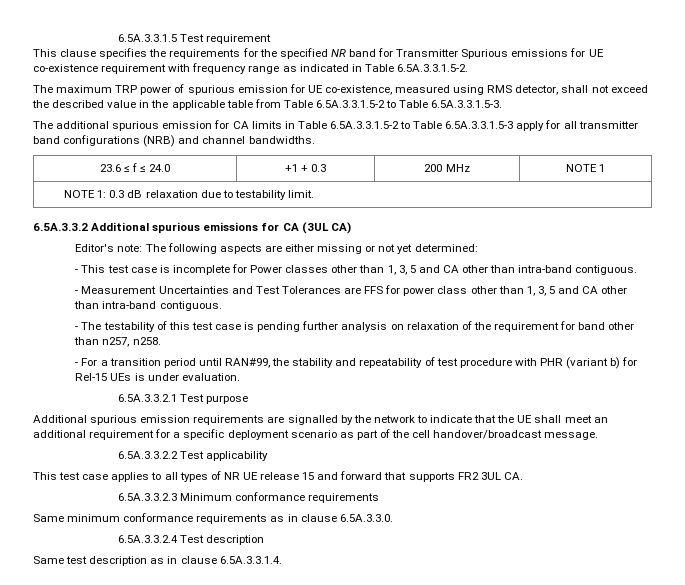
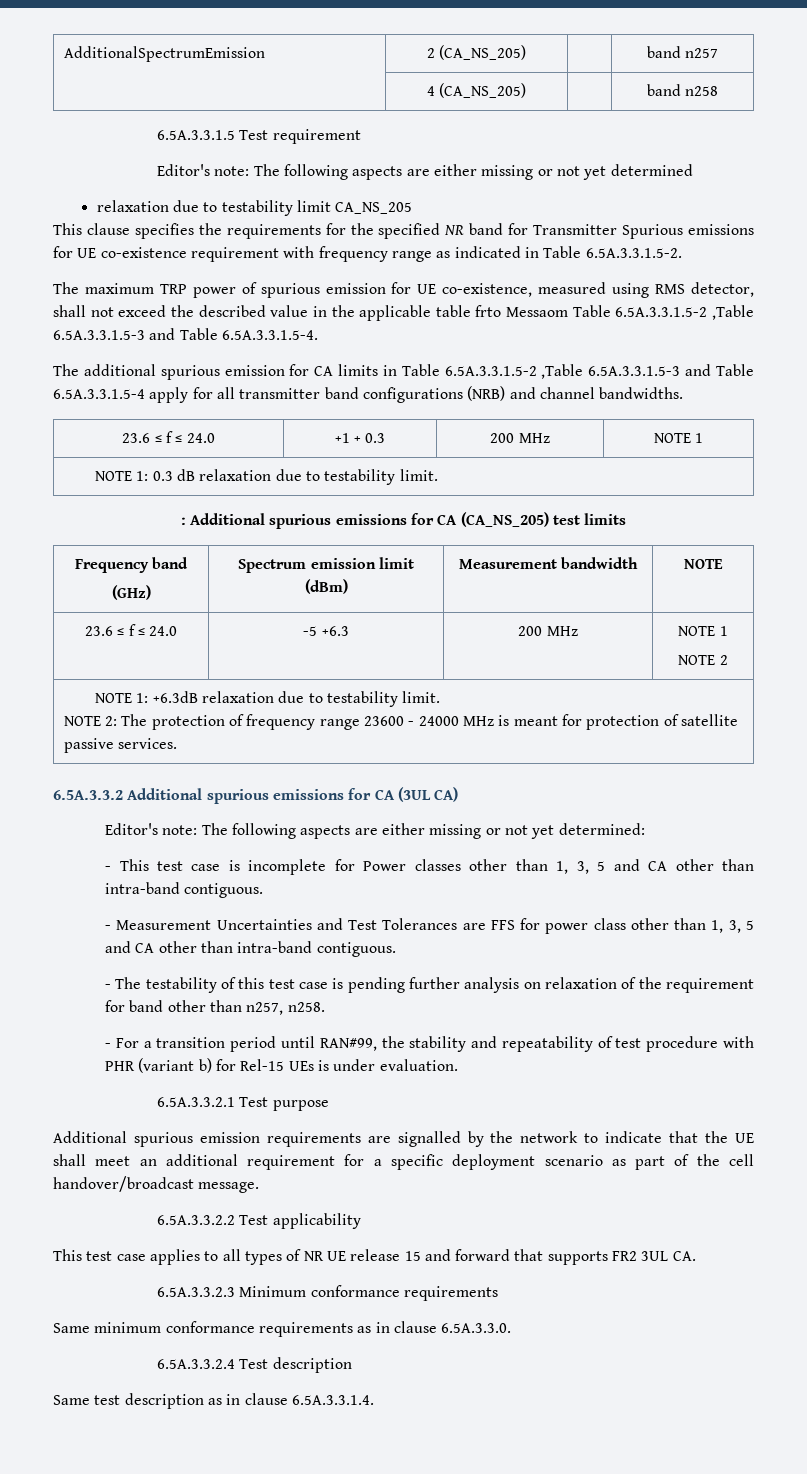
+ AdditionalSpectrumEmission | 2 (CA_NS_205) | | band n257
+ | 4 (CA_NS_205) | | band n258
  6.5A.3.3.1.5 Test requirement
+ Editor's note: The following aspects are either missing or not yet determined
+ relaxation due to testability limit CA_NS_205
- The maximum TRP power of spurious emission for UE co-existence, measured using RMS detector, shall not exceed the described value in the applicable table from Table 6.5A.3.3.1.5-2 to Table 6.5A.3.3.1.5-3.
+ The maximum TRP power of spurious emission for UE co-existence, measured using RMS detector, shall not exceed the described value in the applicable table frto Messaom Table 6.5A.3.3.1.5-2 ,Table 6.5A.3.3.1.5-3 and Table 6.5A.3.3.1.5-4.
- The additional spurious emission for CA limits in Table 6.5A.3.3.1.5-2 to Table 6.5A.3.3.1.5-3 apply for all transmitter band configurations (NRB) and channel bandwidths.
+ The additional spurious emission for CA limits in Table 6.5A.3.3.1.5-2 ,Table 6.5A.3.3.1.5-3 and Table 6.5A.3.3.1.5-4 apply for all transmitter band configurations (NRB) and channel bandwidths.
+ : Additional spurious emissions for CA (CA_NS_205) test limits
+ Frequency band
+ (GHz) | Spectrum emission limit (dBm) | Measurement bandwidth | NOTE
+ 23.6 ≤ f ≤ 24.0 | -5 +6.3 | 200 MHz | NOTE 1
+ NOTE 2
+ NOTE 1: +6.3dB relaxation due to testability limit.
+ NOTE 2: The protection of frequency range 23600 - 24000 MHz is meant for protection of satellite passive services.

